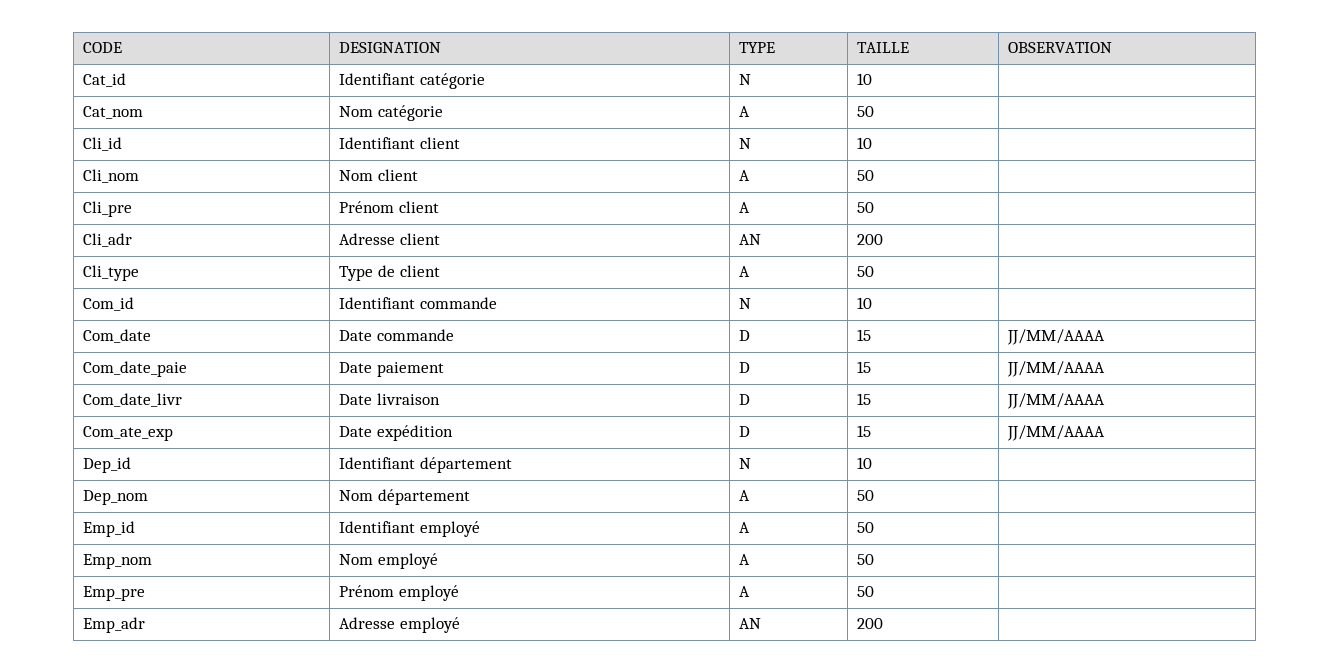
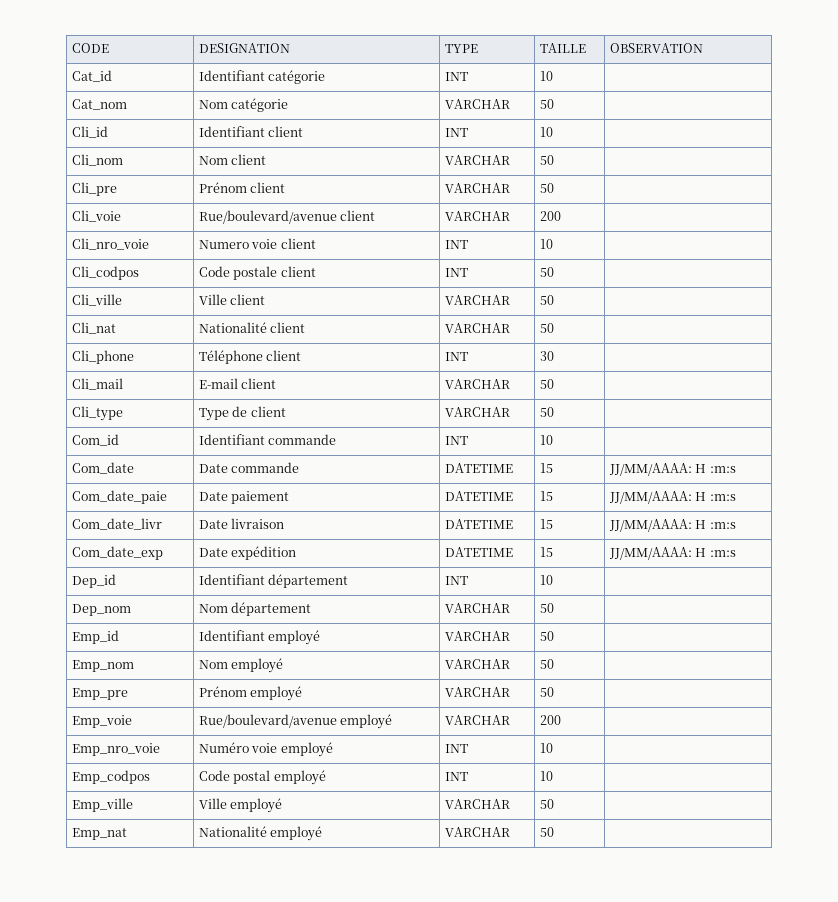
- Cat_id | Identifiant catégorie | N | 10 |
+ Cat_id | Identifiant catégorie | INT | 10 |
- Cat_nom | Nom catégorie | A | 50 |
+ Cat_nom | Nom catégorie | VARCHAR | 50 |
- Cli_id | Identifiant client | N | 10 |
+ Cli_id | Identifiant client | INT | 10 |
- Cli_nom | Nom client | A | 50 |
+ Cli_nom | Nom client | VARCHAR | 50 |
- Cli_pre | Prénom client | A | 50 |
- Cli_adr | Adresse client | AN | 200 |
+ Cli_pre | Prénom client | VARCHAR | 50 |
+ Cli_voie | Rue/boulevard/avenue client | VARCHAR | 200 |
+ Cli_nro_voie | Numero voie client | INT | 10 |
+ Cli_codpos | Code postale client | INT | 50 |
+ Cli_ville | Ville client | VARCHAR | 50 |
+ Cli_nat | Nationalité client | VARCHAR | 50 |
+ Cli_phone | Téléphone client | INT | 30 |
+ Cli_mail | E-mail client | VARCHAR | 50 |
- Cli_type | Type de client | A | 50 |
+ Cli_type | Type de client | VARCHAR | 50 |
- Com_id | Identifiant commande | N | 10 |
+ Com_id | Identifiant commande | INT | 10 |
- Com_date | Date commande | D | 15 | JJ/MM/AAAA
+ Com_date | Date commande | DATETIME | 15 | JJ/MM/AAAA: H :m:s
- Com_date_paie | Date paiement | D | 15 | JJ/MM/AAAA
+ Com_date_paie | Date paiement | DATETIME | 15 | JJ/MM/AAAA: H :m:s
- Com_date_livr | Date livraison | D | 15 | JJ/MM/AAAA
- Com_ate_exp | Date expédition | D | 15 | JJ/MM/AAAA
+ Com_date_livr | Date livraison | DATETIME | 15 | JJ/MM/AAAA: H :m:s
+ Com_date_exp | Date expédition | DATETIME | 15 | JJ/MM/AAAA: H :m:s
- Dep_id | Identifiant département | N | 10 |
+ Dep_id | Identifiant département | INT | 10 |
- Dep_nom | Nom département | A | 50 |
+ Dep_nom | Nom département | VARCHAR | 50 |
- Emp_id | Identifiant employé | A | 50 |
+ Emp_id | Identifiant employé | VARCHAR | 50 |
- Emp_nom | Nom employé | A | 50 |
+ Emp_nom | Nom employé | VARCHAR | 50 |
- Emp_pre | Prénom employé | A | 50 |
- Emp_adr | Adresse employé | AN | 200 |
+ Emp_pre | Prénom employé | VARCHAR | 50 |
+ Emp_voie | Rue/boulevard/avenue employé | VARCHAR | 200 |
+ Emp_nro_voie | Numéro voie employé | INT | 10 |
+ Emp_codpos | Code postal employé | INT | 10 |
+ Emp_ville | Ville employé | VARCHAR | 50 |
+ Emp_nat | Nationalité employé | VARCHAR | 50 |

